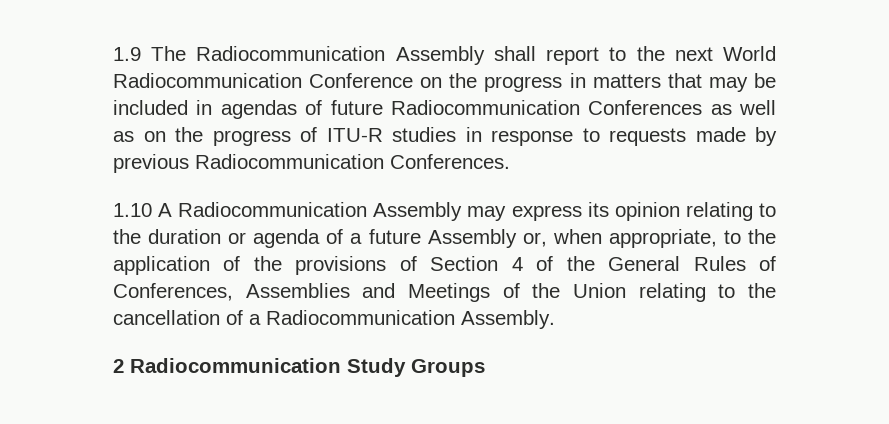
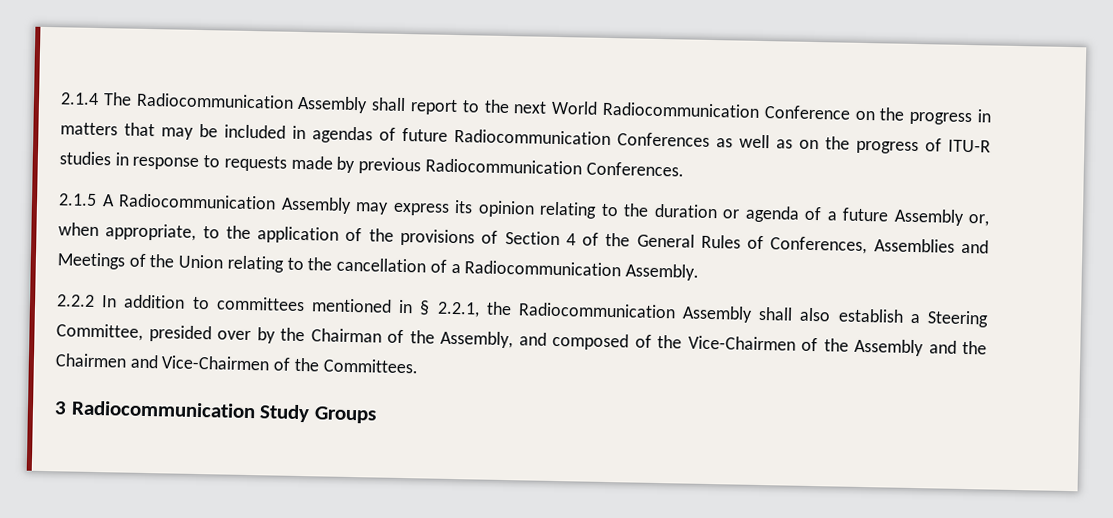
- 1.9 The Radiocommunication Assembly shall report to the next World Radiocommunication Conference on the progress in matters that may be included in agendas of future Radiocommunication Conferences as well as on the progress of ITU-R studies in response to requests made by previous Radiocommunication Conferences.
+ 2.1.4 The Radiocommunication Assembly shall report to the next World Radiocommunication Conference on the progress in matters that may be included in agendas of future Radiocommunication Conferences as well as on the progress of ITU-R studies in response to requests made by previous Radiocommunication Conferences.
- 1.10 A Radiocommunication Assembly may express its opinion relating to the duration or agenda of a future Assembly or, when appropriate, to the application of the provisions of Section 4 of the General Rules of Conferences, Assemblies and Meetings of the Union relating to the cancellation of a Radiocommunication Assembly.
+ 2.1.5 A Radiocommunication Assembly may express its opinion relating to the duration or agenda of a future Assembly or, when appropriate, to the application of the provisions of Section 4 of the General Rules of Conferences, Assemblies and Meetings of the Union relating to the cancellation of a Radiocommunication Assembly.
- 2 Radiocommunication Study Groups
+ 2.2.2 In addition to committees mentioned in § 2.2.1, the Radiocommunication Assembly shall also establish a Steering Committee, presided over by the Chairman of the Assembly, and composed of the Vice-Chairmen of the Assembly and the Chairmen and Vice-Chairmen of the Committees.
+ 3 Radiocommunication Study Groups

